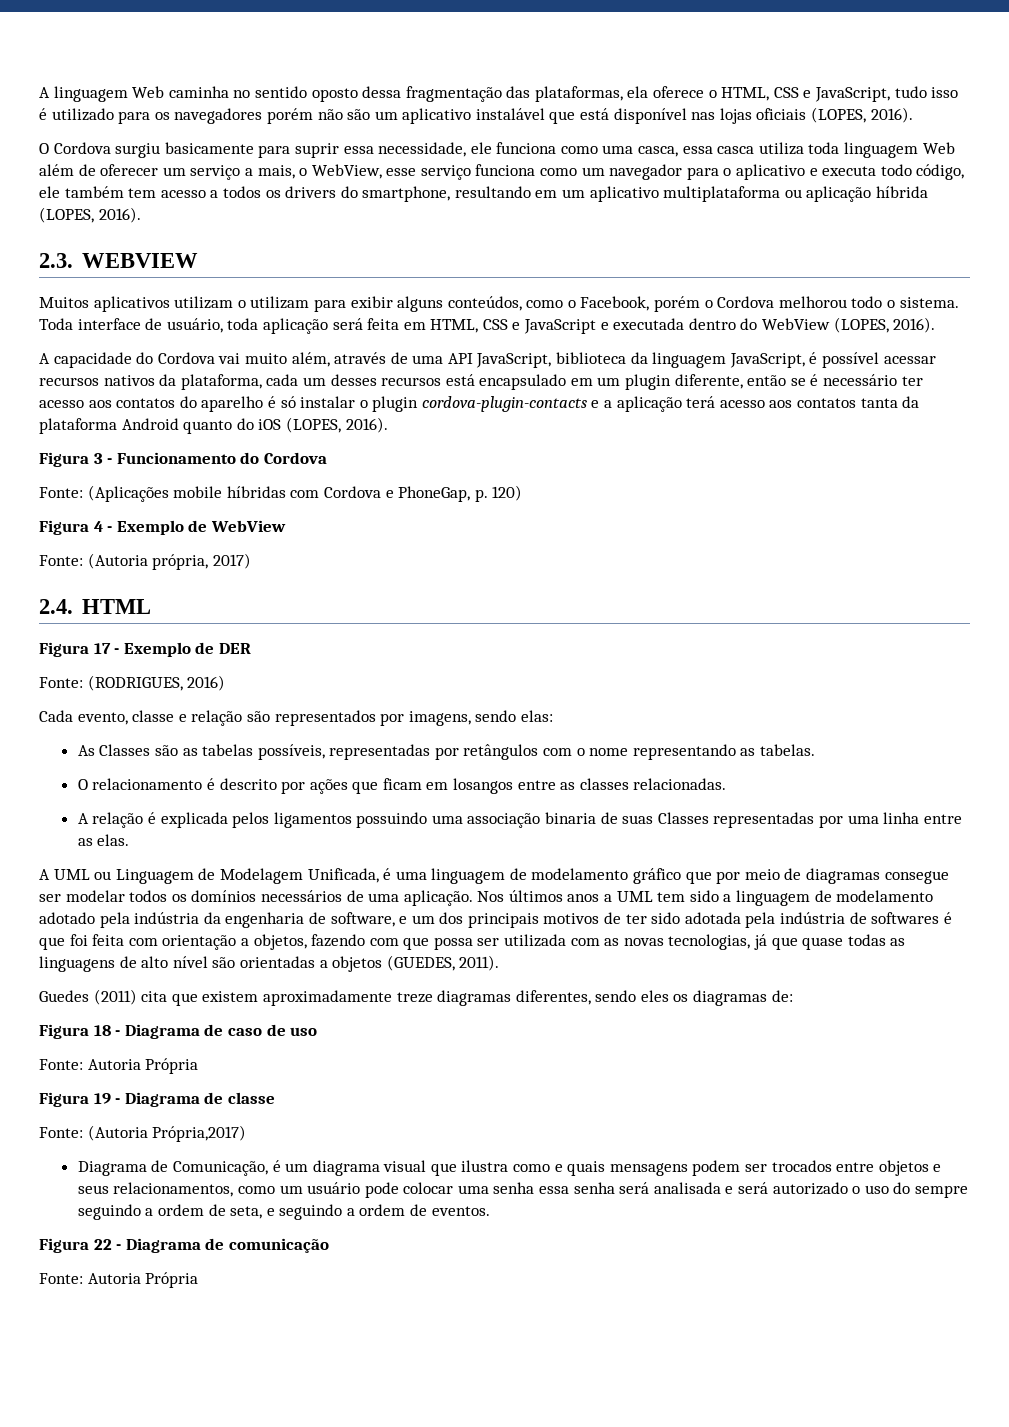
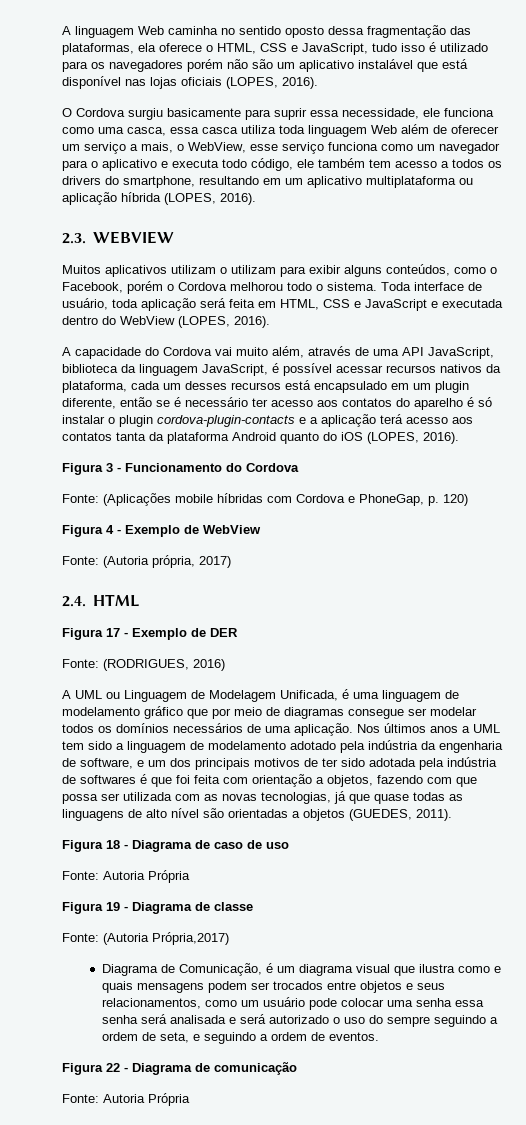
- Cada evento, classe e relação são representados por imagens, sendo elas:
- As Classes são as tabelas possíveis, representadas por retângulos com o nome representando as tabelas.
- O relacionamento é descrito por ações que ficam em losangos entre as classes relacionadas.
- A relação é explicada pelos ligamentos possuindo uma associação binaria de suas Classes representadas por uma linha entre as elas.
- Guedes (2011) cita que existem aproximadamente treze diagramas diferentes, sendo eles os diagramas de:

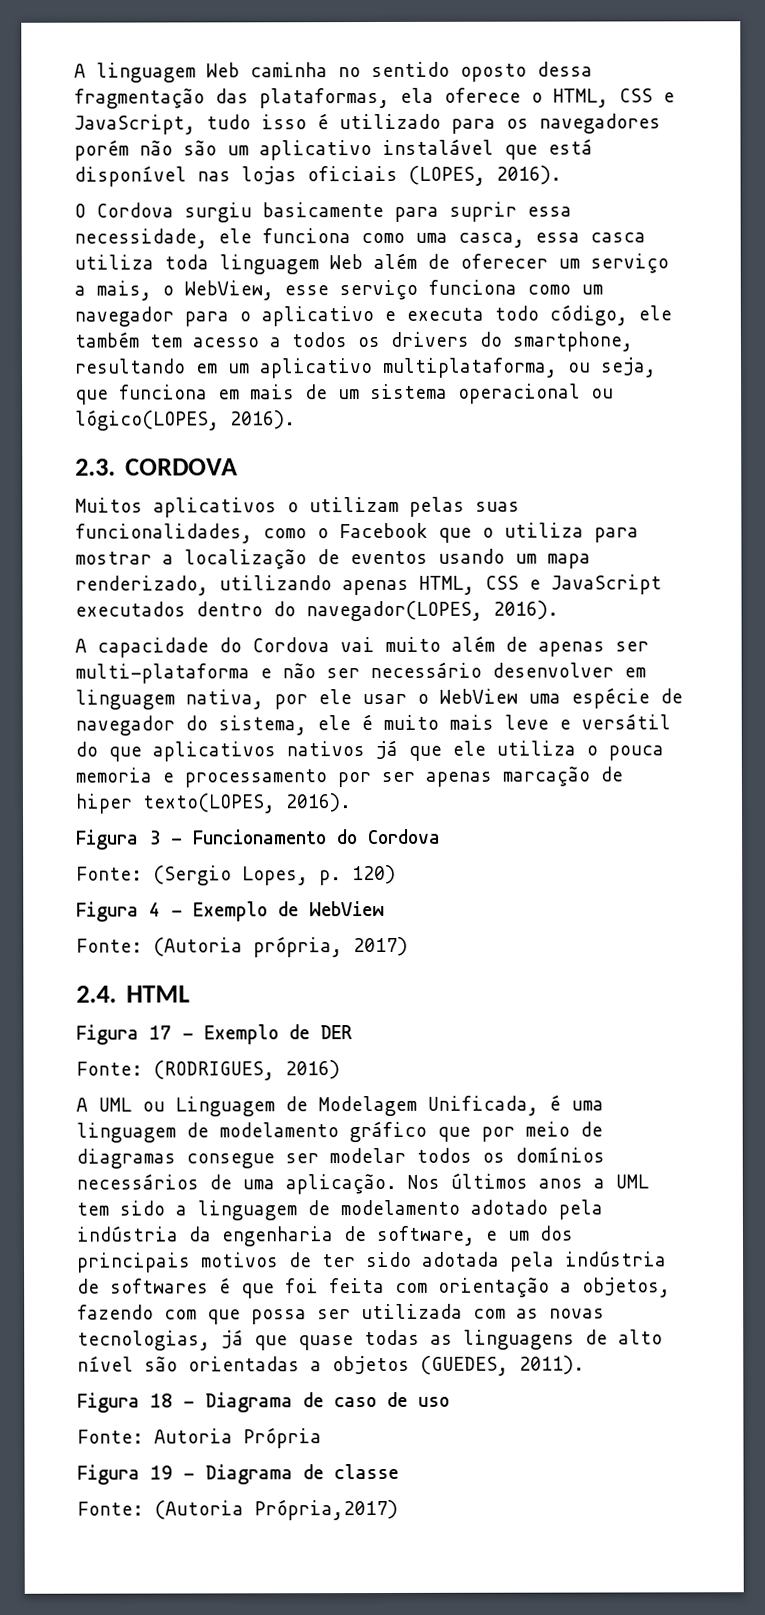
- O Cordova surgiu basicamente para suprir essa necessidade, ele funciona como uma casca, essa casca utiliza toda linguagem Web além de oferecer um serviço a mais, o WebView, esse serviço funciona como um navegador para o aplicativo e executa todo código, ele também tem acesso a todos os drivers do smartphone, resultando em um aplicativo multiplataforma ou aplicação híbrida (LOPES, 2016).
+ O Cordova surgiu basicamente para suprir essa necessidade, ele funciona como uma casca, essa casca utiliza toda linguagem Web além de oferecer um serviço a mais, o WebView, esse serviço funciona como um navegador para o aplicativo e executa todo código, ele também tem acesso a todos os drivers do smartphone, resultando em um aplicativo multiplataforma, ou seja, que funciona em mais de um sistema operacional ou lógico(LOPES, 2016).
- 2.3. WEBVIEW
+ 2.3. CORDOVA
- Muitos aplicativos utilizam o utilizam para exibir alguns conteúdos, como o Facebook, porém o Cordova melhorou todo o sistema. Toda interface de usuário, toda aplicação será feita em HTML, CSS e JavaScript e executada dentro do WebView (LOPES, 2016).
+ Muitos aplicativos o utilizam pelas suas funcionalidades, como o Facebook que o utiliza para mostrar a localização de eventos usando um mapa renderizado, utilizando apenas HTML, CSS e JavaScript executados dentro do navegador(LOPES, 2016).
- A capacidade do Cordova vai muito além, através de uma API JavaScript, biblioteca da linguagem JavaScript, é possível acessar recursos nativos da plataforma, cada um desses recursos está encapsulado em um plugin diferente, então se é necessário ter acesso aos contatos do aparelho é só instalar o plugin cordova-plugin-contacts e a aplicação terá acesso aos contatos tanta da plataforma Android quanto do iOS (LOPES, 2016).
+ A capacidade do Cordova vai muito além de apenas ser multi-plataforma e não ser necessário desenvolver em linguagem nativa, por ele usar o WebView uma espécie de navegador do sistema, ele é muito mais leve e versátil do que aplicativos nativos já que ele utiliza o pouca memoria e processamento por ser apenas marcação de hiper texto(LOPES, 2016).
- Fonte: (Aplicações mobile híbridas com Cordova e PhoneGap, p. 120)
+ Fonte: (Sergio Lopes, p. 120)
- Diagrama de Comunicação, é um diagrama visual que ilustra como e quais mensagens podem ser trocados entre objetos e seus relacionamentos, como um usuário pode colocar uma senha essa senha será analisada e será autorizado o uso do sempre seguindo a ordem de seta, e seguindo a ordem de eventos.
- Figura 22 - Diagrama de comunicação
- Fonte: Autoria Própria

